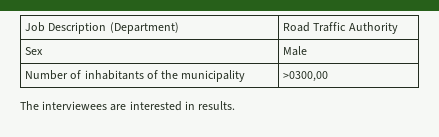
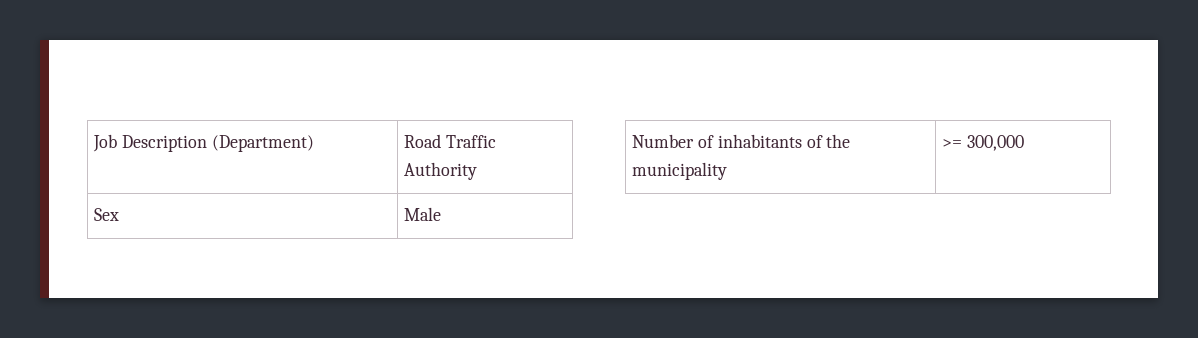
- Number of inhabitants of the municipality | >0300,00
- The interviewees are interested in results.
+ Number of inhabitants of the municipality | >= 300,000

